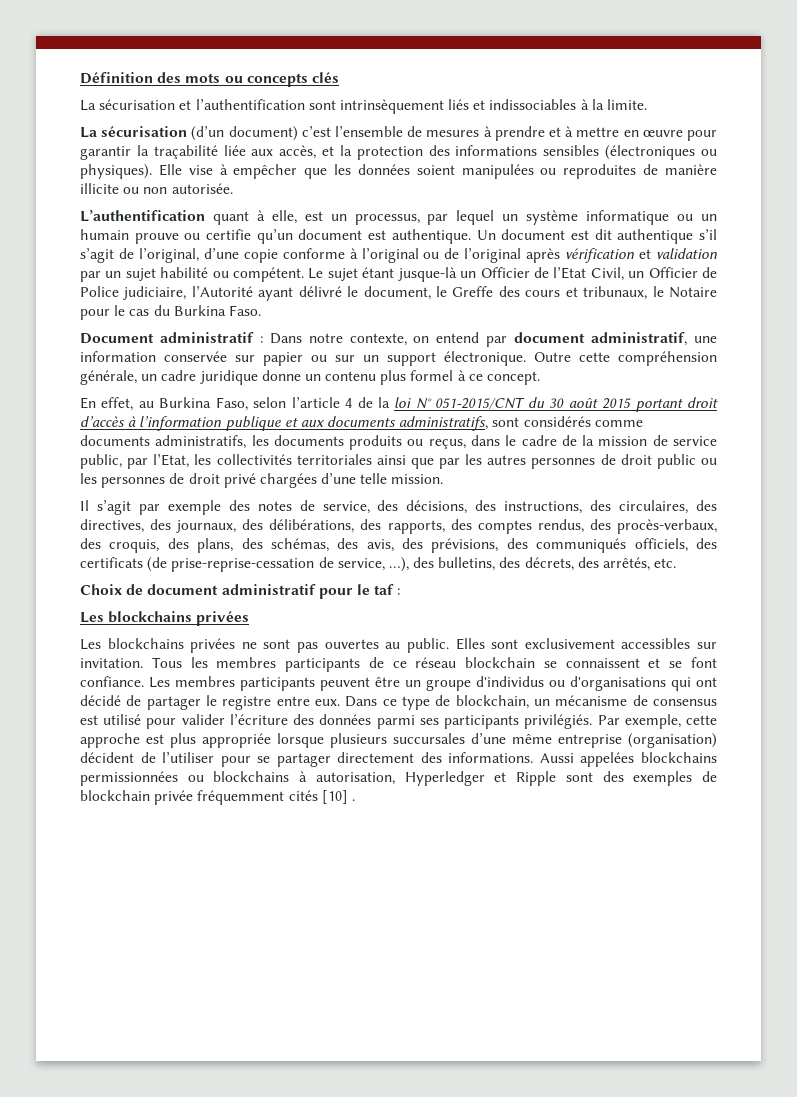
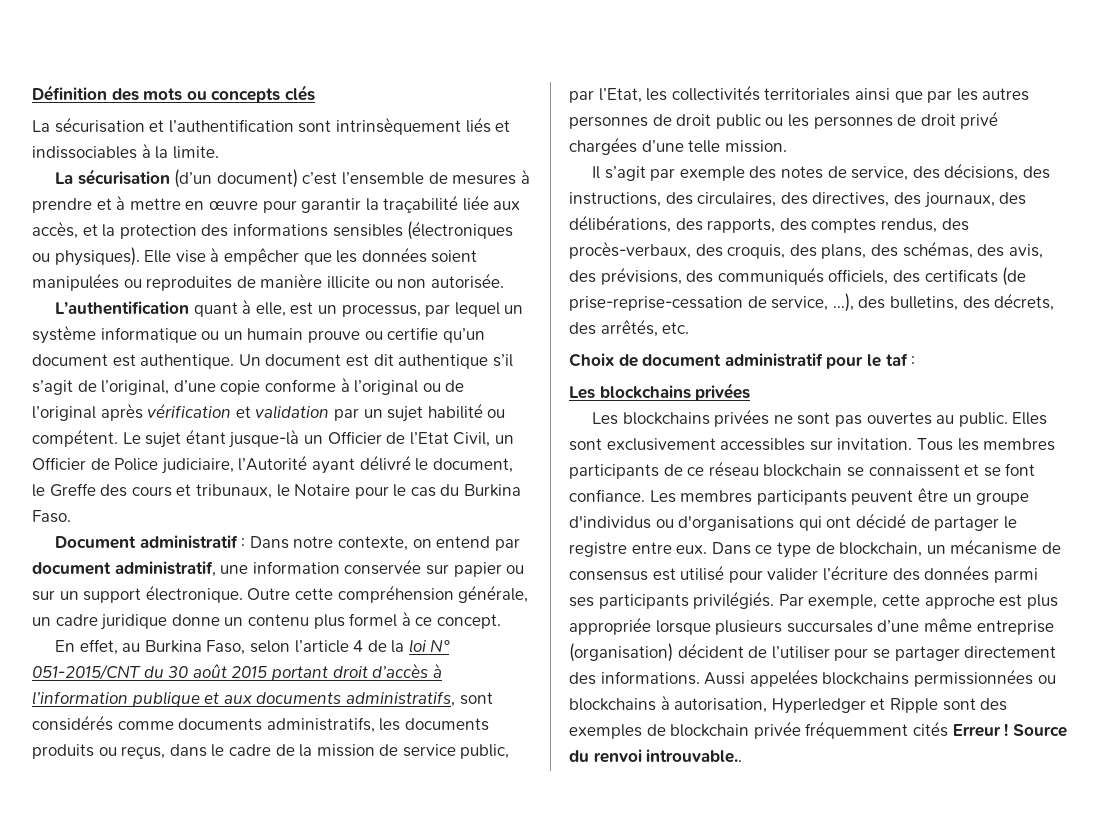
- Aussi appelées blockchains permissionnées ou blockchains à autorisation, Hyperledger et Ripple sont des exemples de blockchain privée fréquemment cités [10] .
+ Aussi appelées blockchains permissionnées ou blockchains à autorisation, Hyperledger et Ripple sont des exemples de blockchain privée fréquemment cités Erreur ! Source du renvoi introuvable..

